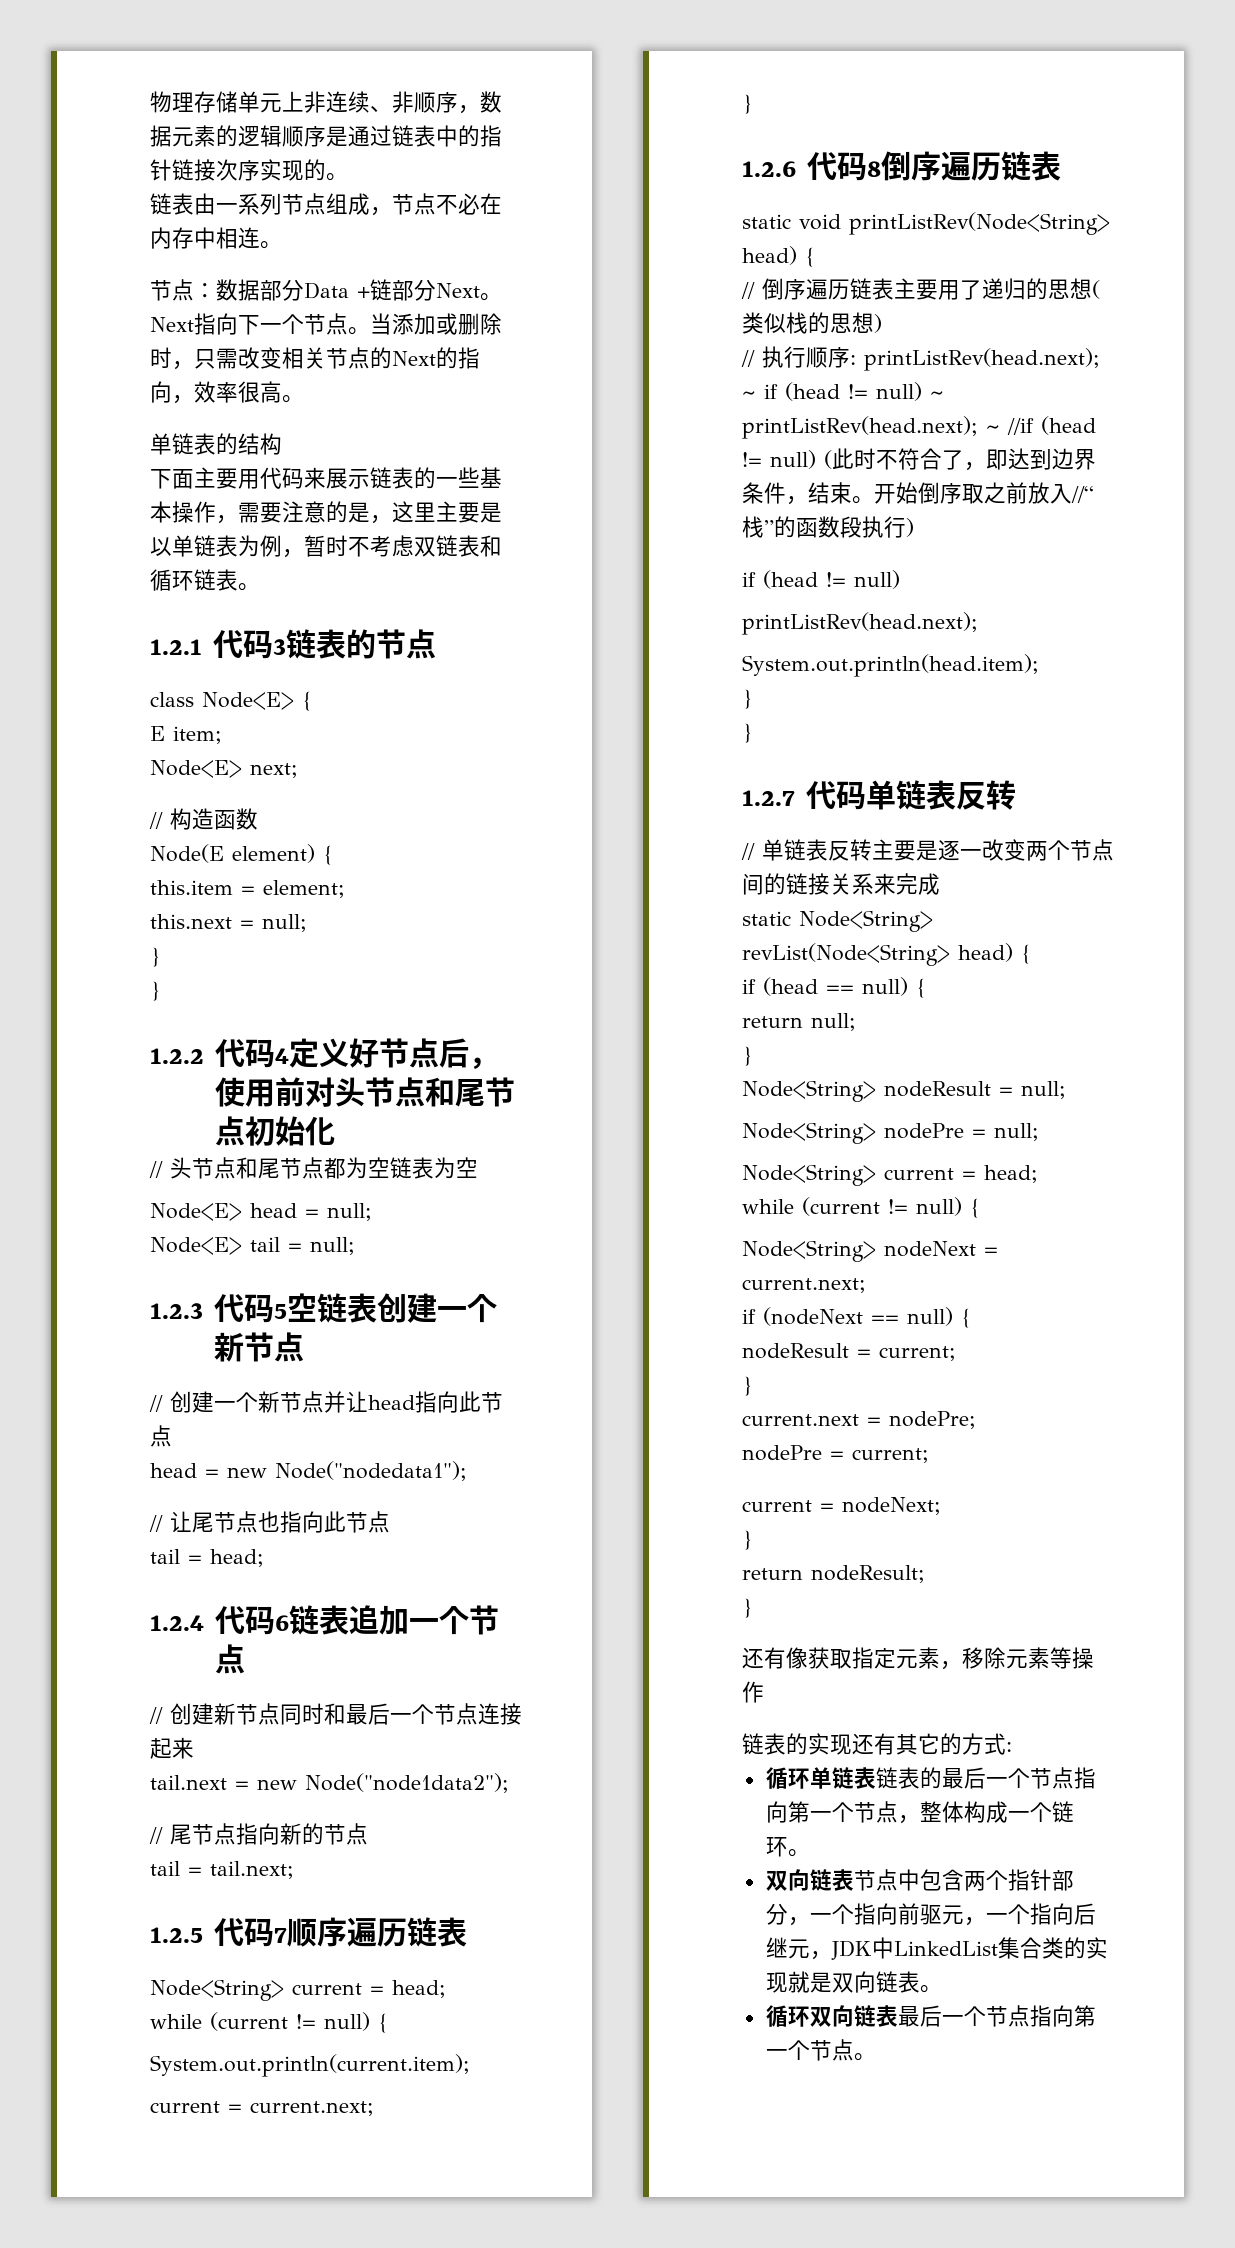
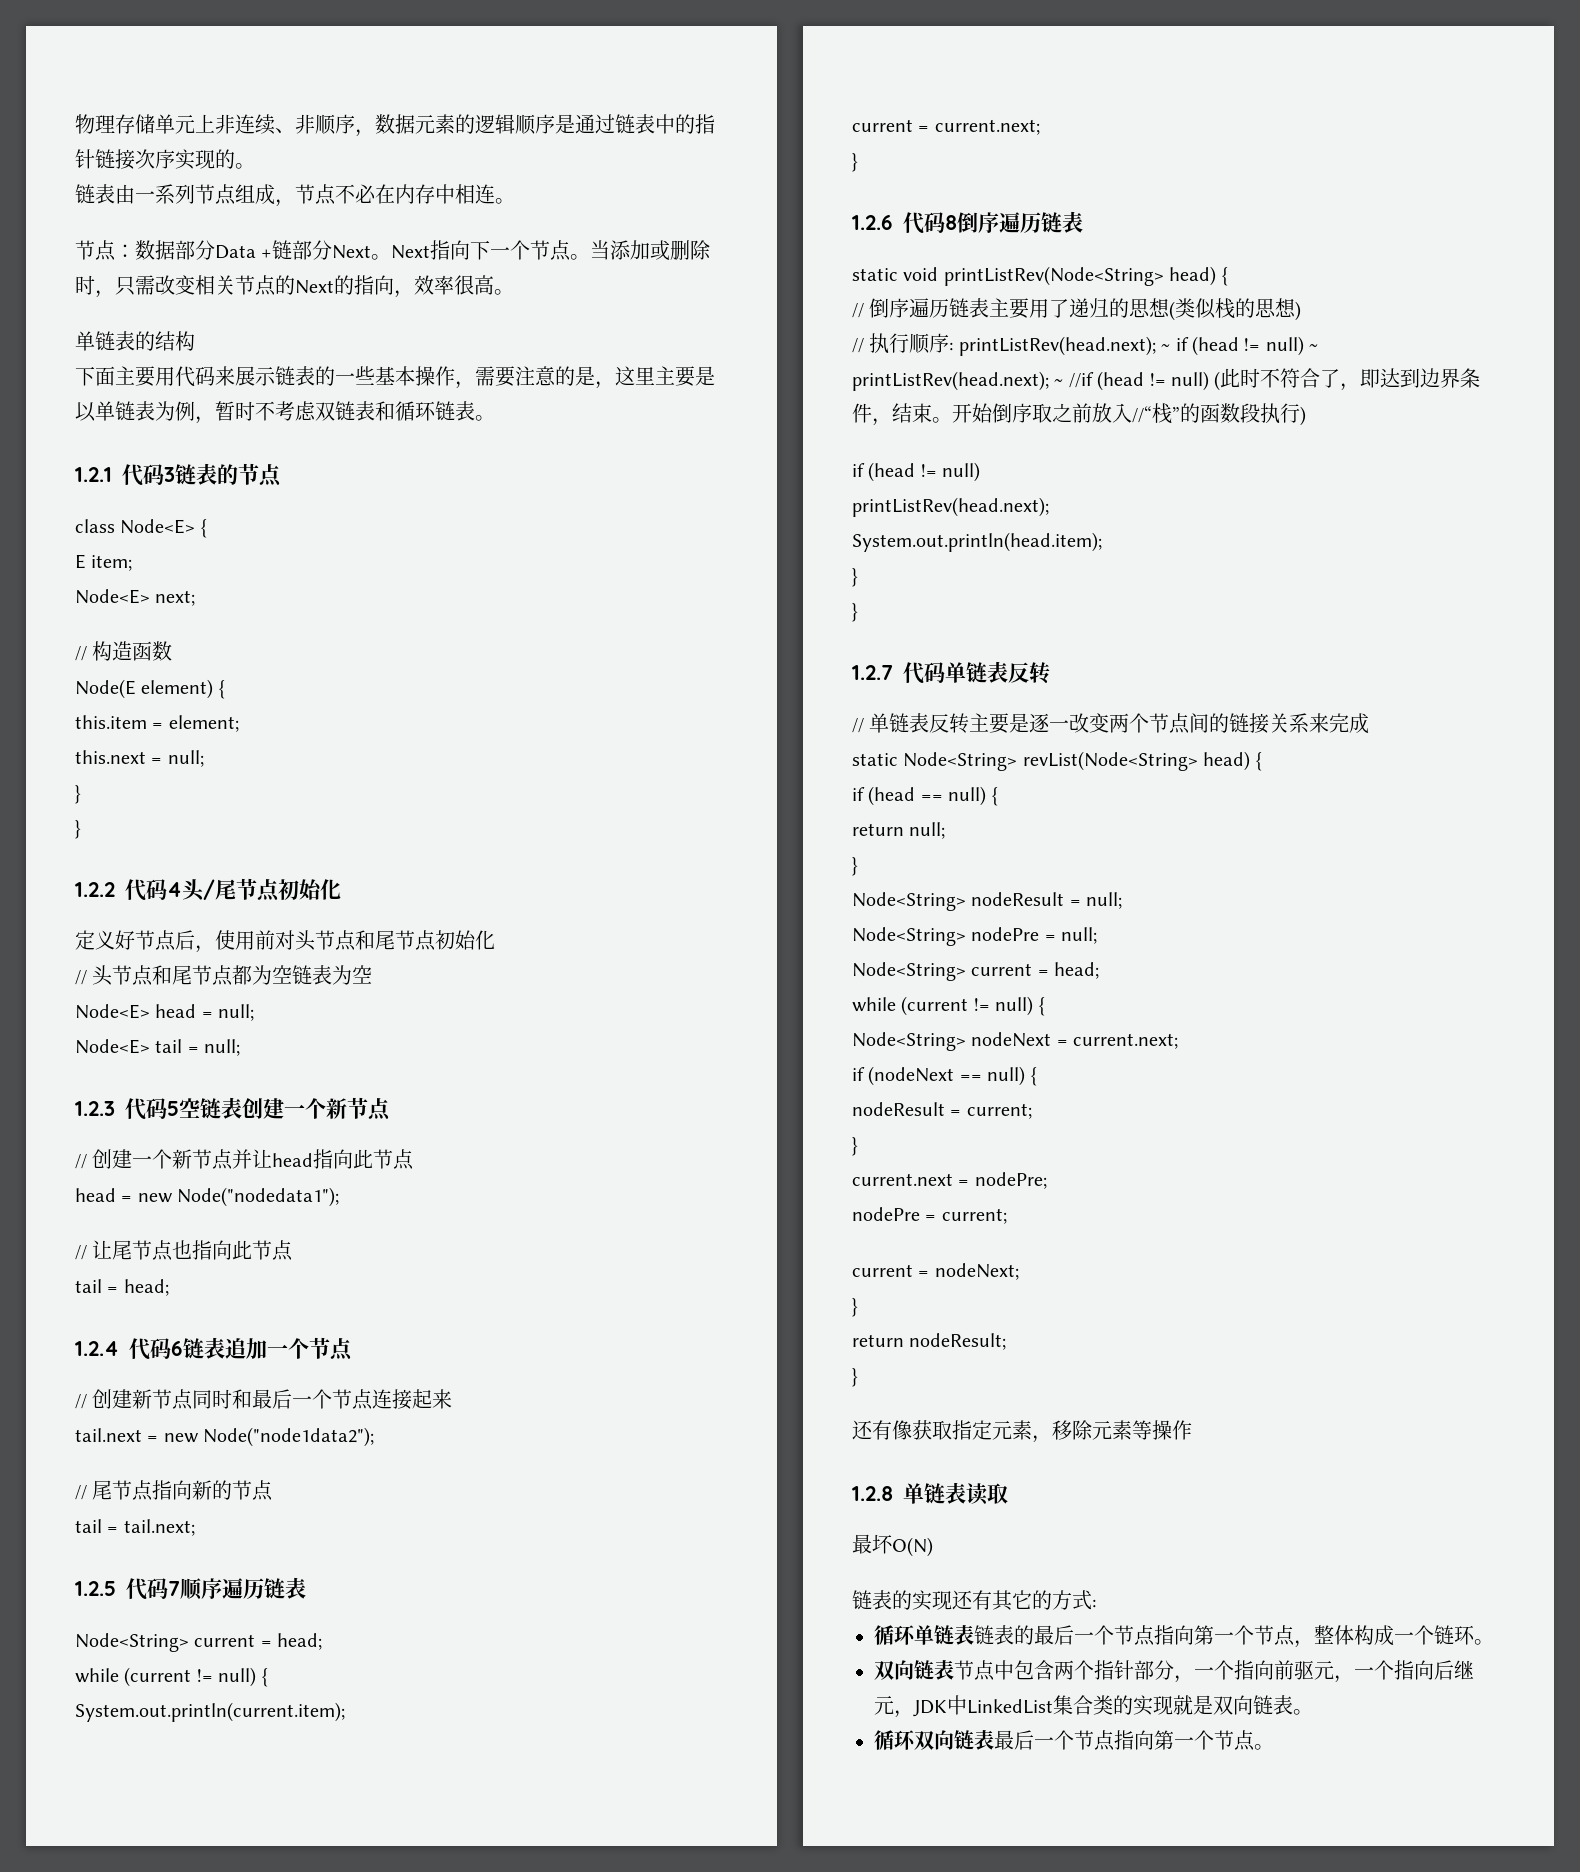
- 1.2.2代码4定义好节点后，使用前对头节点和尾节点初始化
+ 1.2.2代码4头/尾节点初始化
+ 定义好节点后，使用前对头节点和尾节点初始化
+ 1.2.8单链表读取
+ 最坏O(N)

